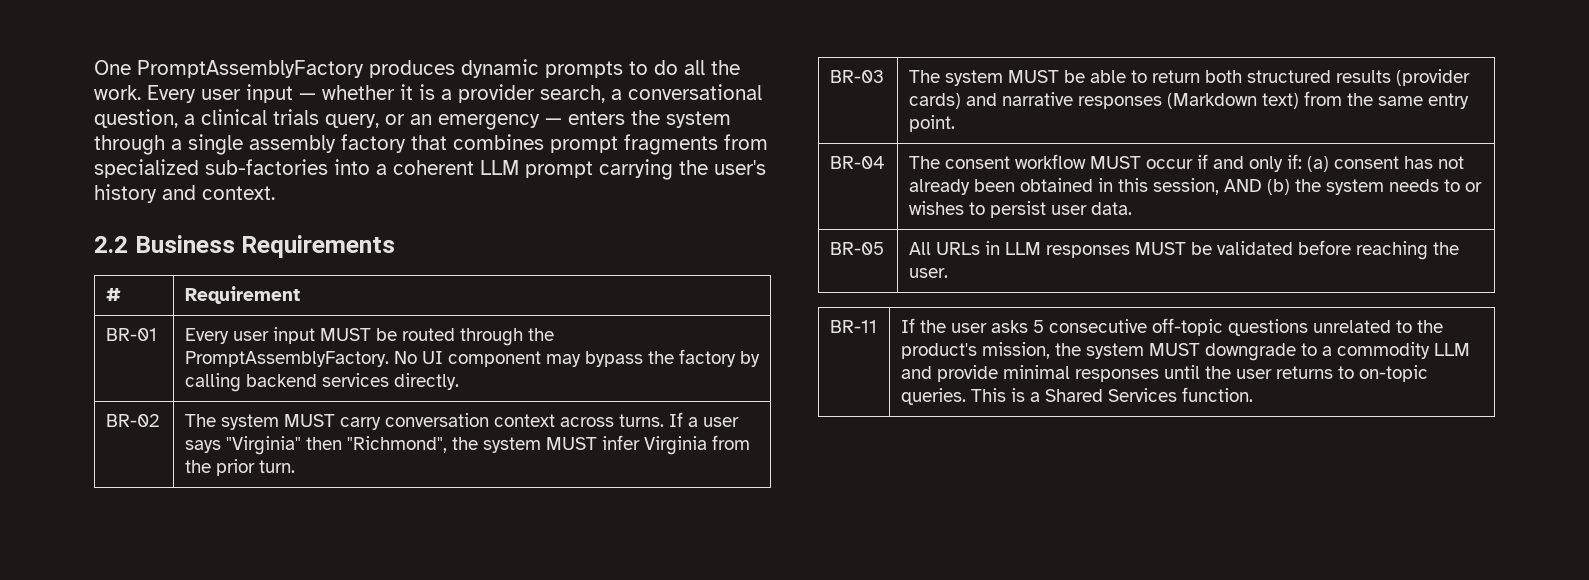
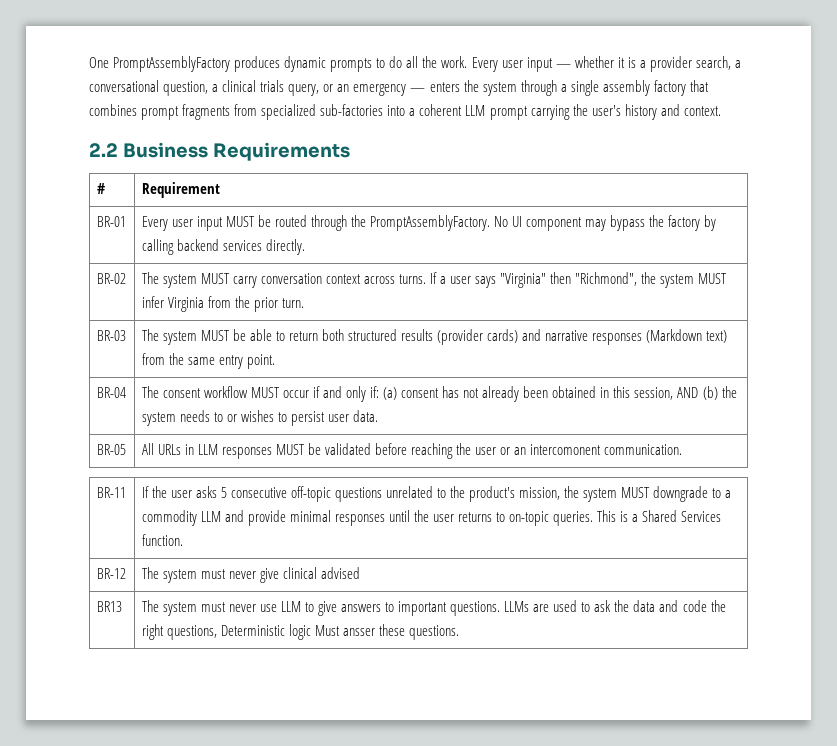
- BR-05 | All URLs in LLM responses MUST be validated before reaching the user.
+ BR-05 | All URLs in LLM responses MUST be validated before reaching the user or an intercomonent communication.
+ BR-12 | The system must never give clinical advised
+ BR13 | The system must never use LLM to give answers to important questions. LLMs are used to ask the data and code the right questions, Deterministic logic Must ansser these questions.

